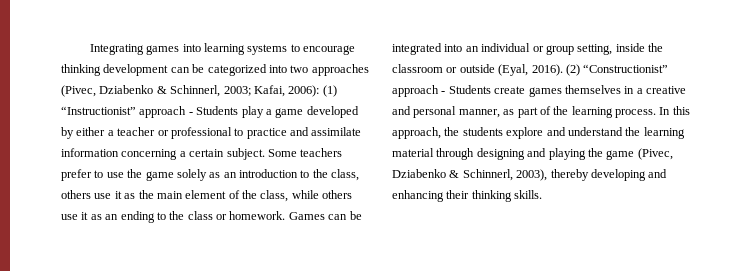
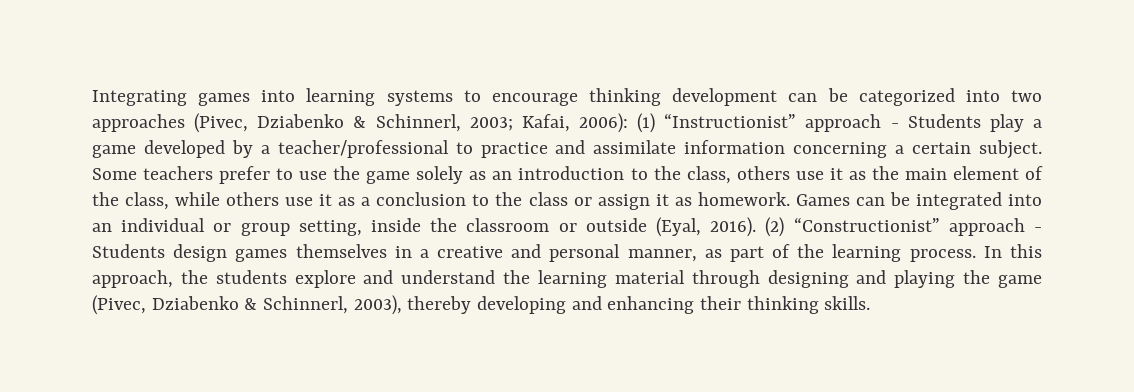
- Integrating games into learning systems to encourage thinking development can be categorized into two approaches (Pivec, Dziabenko & Schinnerl, 2003; Kafai, 2006): (1) “Instructionist” approach - Students play a game developed by either a teacher or professional to practice and assimilate information concerning a certain subject.
+ Integrating games into learning systems to encourage thinking development can be categorized into two approaches (Pivec, Dziabenko & Schinnerl, 2003; Kafai, 2006): (1) “Instructionist” approach - Students play a game developed by a teacher/professional to practice and assimilate information concerning a certain subject.
- Some teachers prefer to use the game solely as an introduction to the class, others use it as the main element of the class, while others use it as an ending to the class or homework.
+ Some teachers prefer to use the game solely as an introduction to the class, others use it as the main element of the class, while others use it as a conclusion to the class or assign it as homework.
- (2) “Constructionist” approach - Students create games themselves in a creative and personal manner, as part of the learning process.
+ (2) “Constructionist” approach - Students design games themselves in a creative and personal manner, as part of the learning process.

